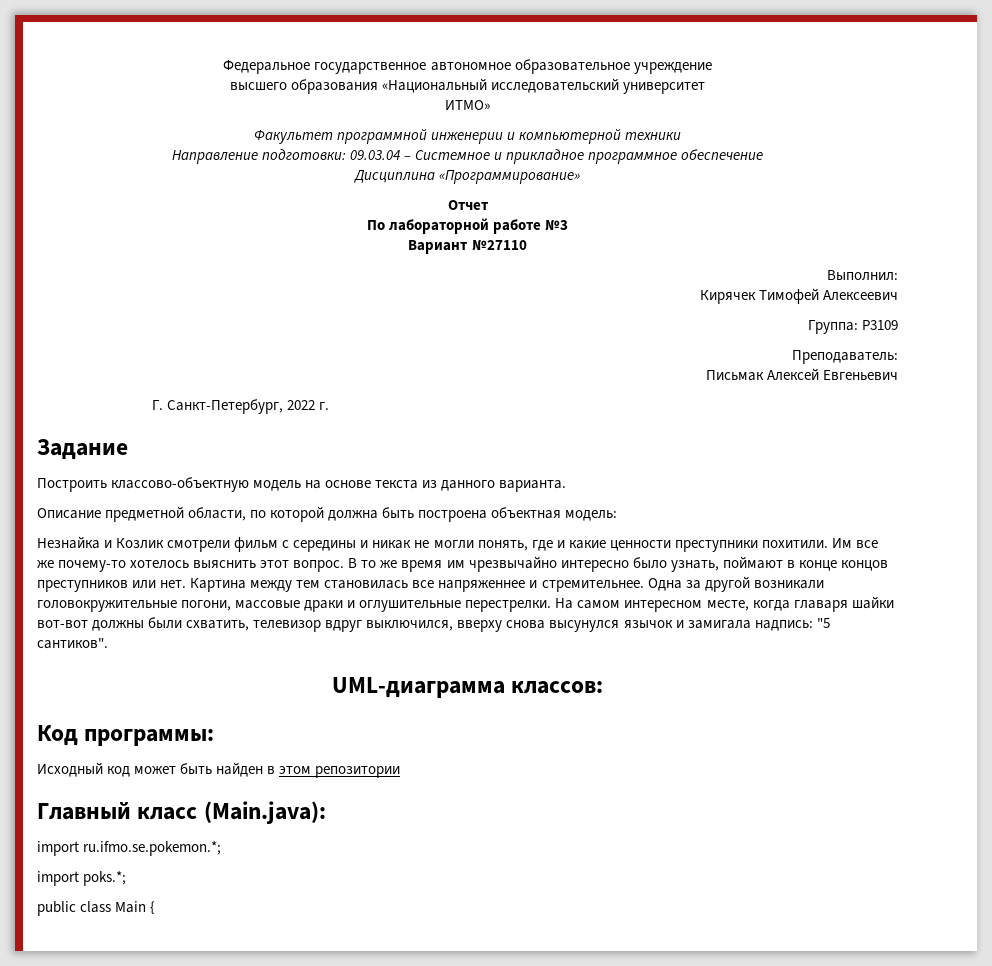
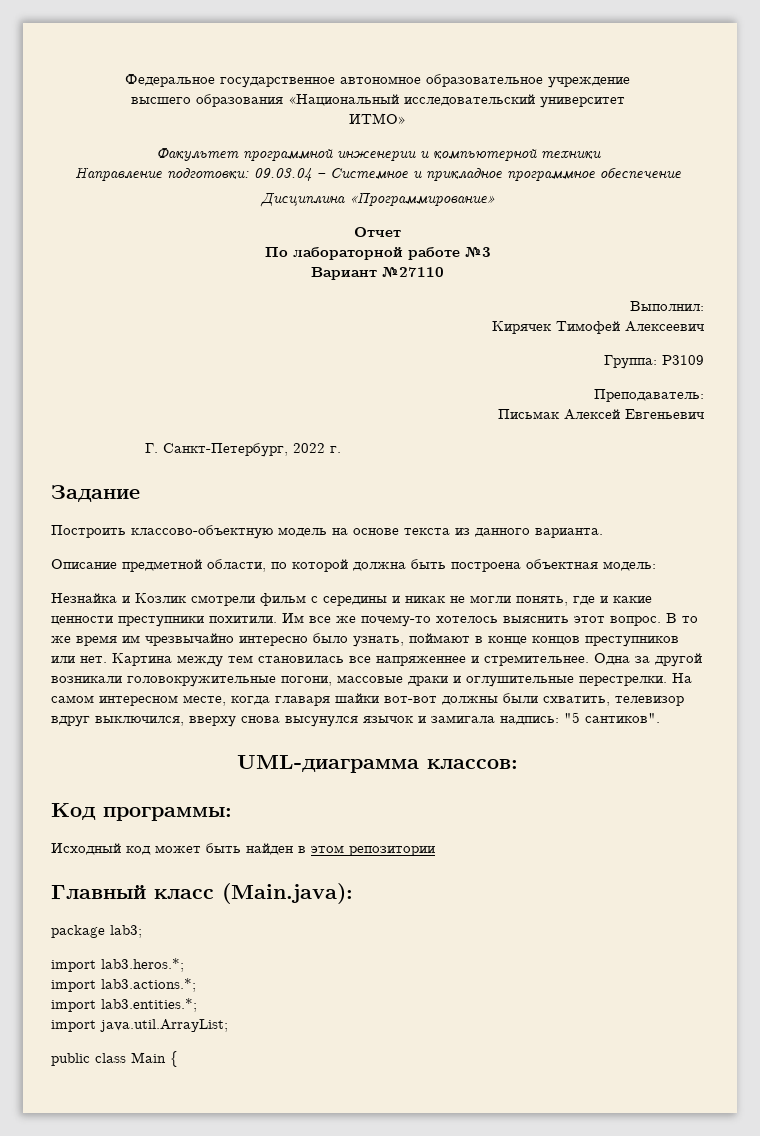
- import ru.ifmo.se.pokemon.*;
- import poks.*;
+ package lab3;
+ import lab3.heros.*;
+ import lab3.actions.*;
+ import lab3.entities.*;
+ import java.util.ArrayList;

